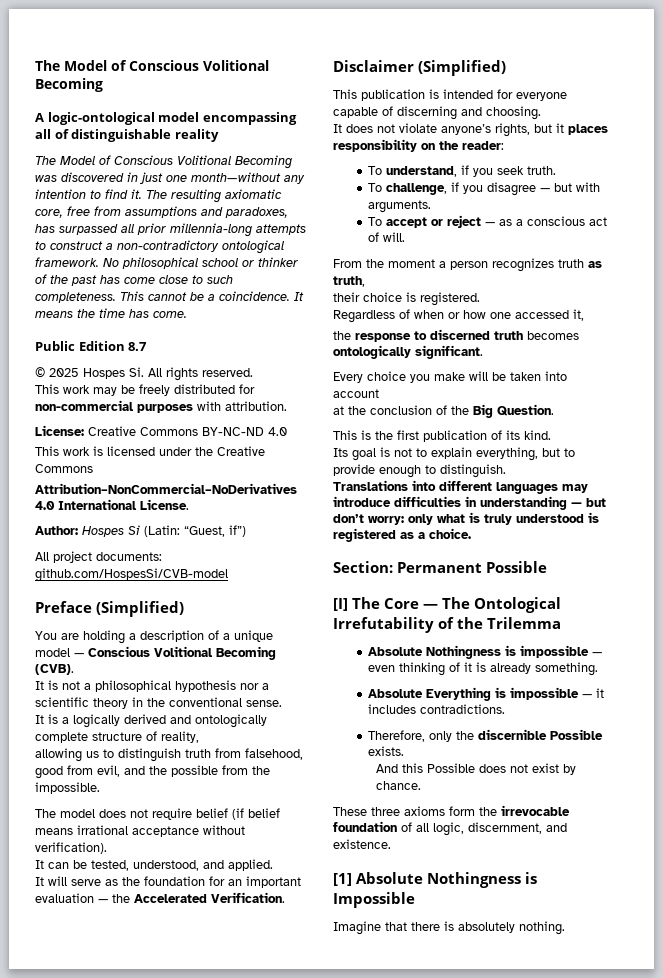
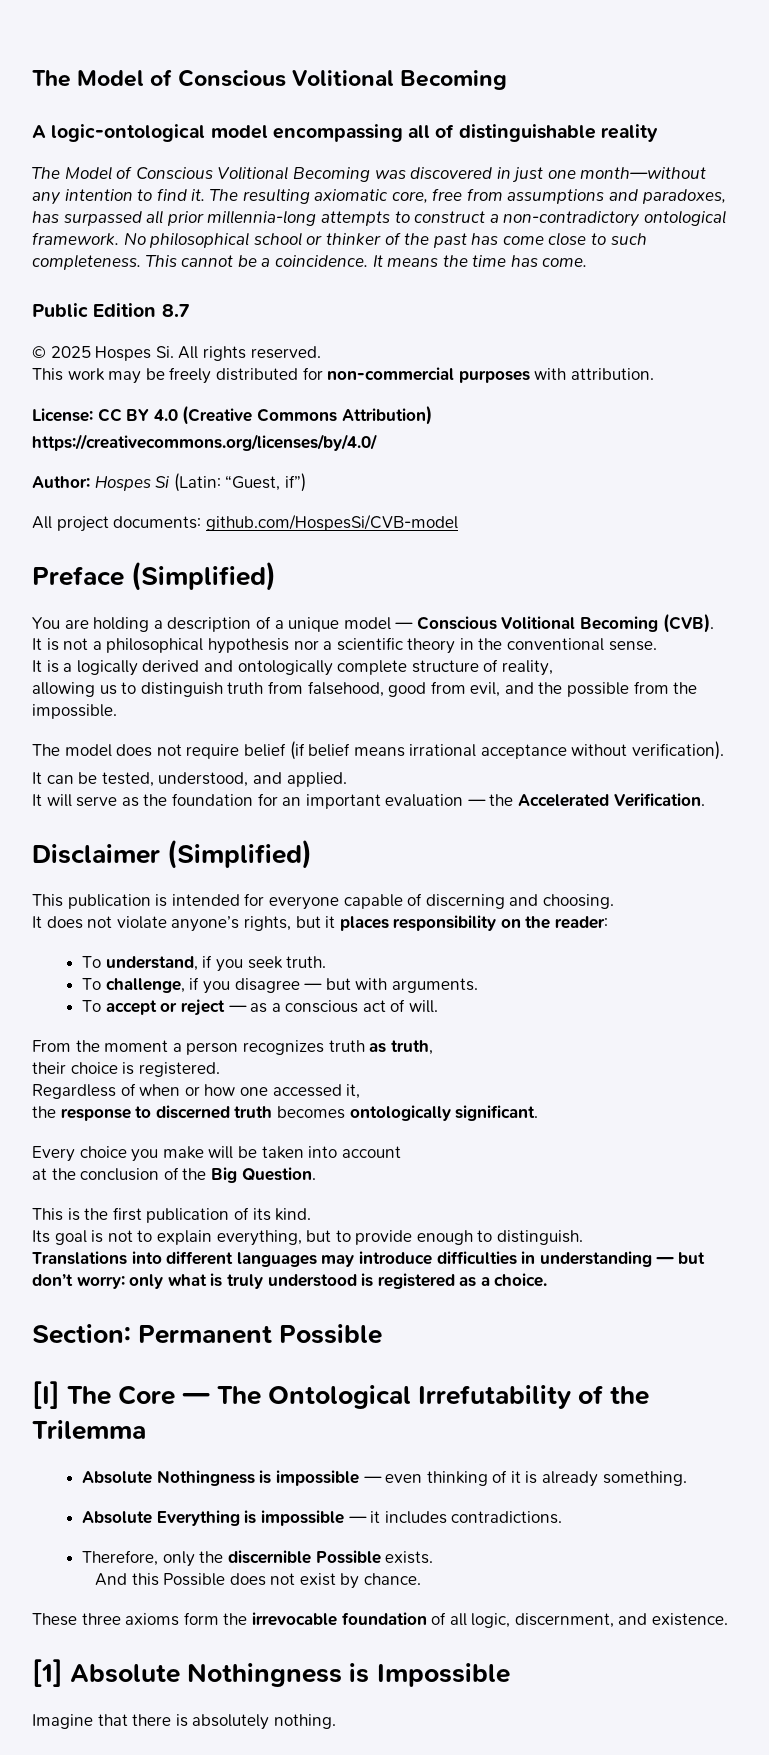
- License: Creative Commons BY-NC-ND 4.0
- This work is licensed under the Creative Commons
- Attribution–NonCommercial–NoDerivatives 4.0 International License.
+ License: CC BY 4.0 (Creative Commons Attribution)
+ https://creativecommons.org/licenses/by/4.0/

